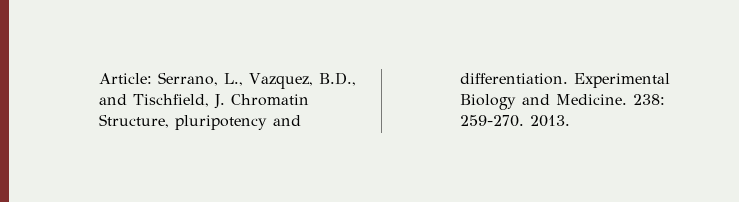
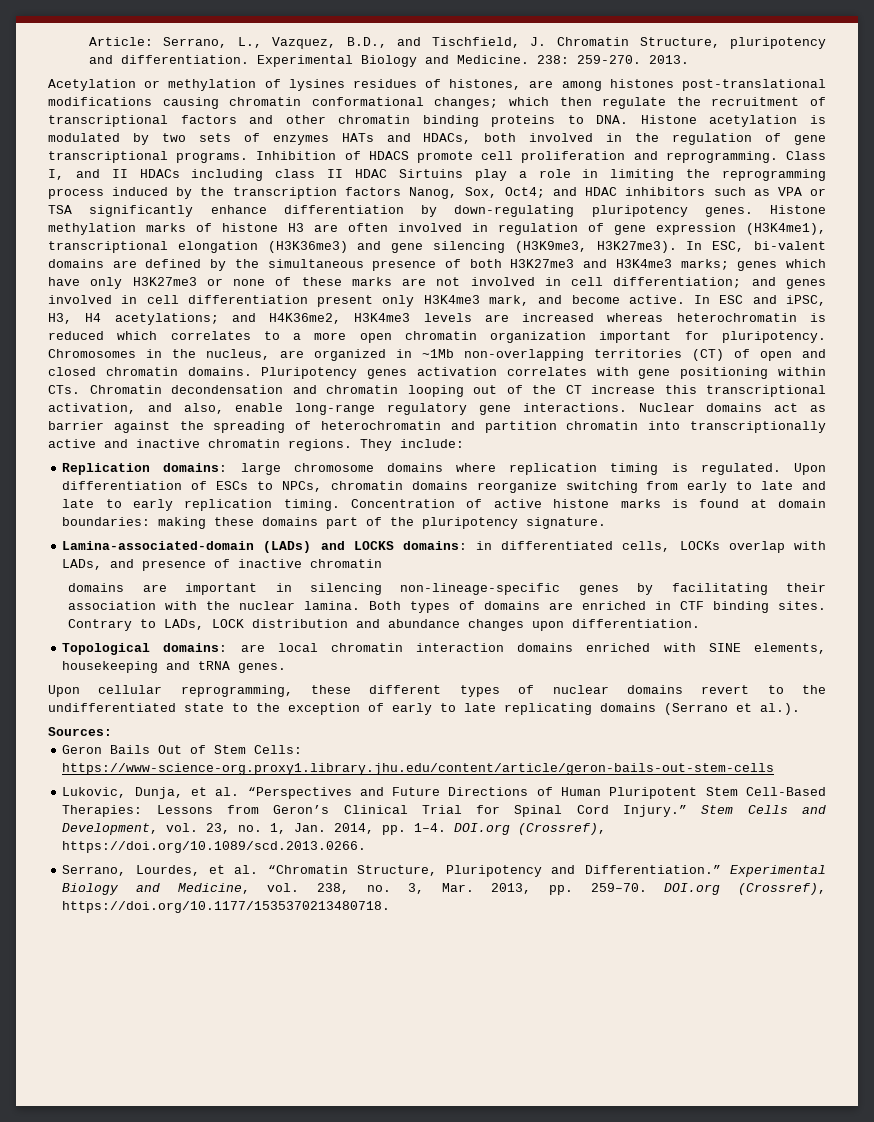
+ Acetylation or methylation of lysines residues of histones, are among histones post-translational modifications causing chromatin conformational changes; which then regulate the recruitment of transcriptional factors and other chromatin binding proteins to DNA. Histone acetylation is modulated by two sets of enzymes HATs and HDACs, both involved in the regulation of gene transcriptional programs. Inhibition of HDACS promote cell proliferation and reprogramming. Class I, and II HDACs including class II HDAC Sirtuins play a role in limiting the reprogramming process induced by the transcription factors Nanog, Sox, Oct4; and HDAC inhibitors such as VPA or TSA significantly enhance differentiation by down-regulating pluripotency genes. Histone methylation marks of histone H3 are often involved in regulation of gene expression (H3K4me1), transcriptional elongation (H3K36me3) and gene silencing (H3K9me3, H3K27me3). In ESC, bi-valent domains are defined by the simultaneous presence of both H3K27me3 and H3K4me3 marks; genes which have only H3K27me3 or none of these marks are not involved in cell differentiation; and genes involved in cell differentiation present only H3K4me3 mark, and become active. In ESC and iPSC, H3, H4 acetylations; and H4K36me2, H3K4me3 levels are increased whereas heterochromatin is reduced which correlates to a more open chromatin organization important for pluripotency. Chromosomes in the nucleus, are organized in ~1Mb non-overlapping territories (CT) of open and closed chromatin domains. Pluripotency genes activation correlates with gene positioning within CTs. Chromatin decondensation and chromatin looping out of the CT increase this transcriptional activation, and also, enable long-range regulatory gene interactions. Nuclear domains act as barrier against the spreading of heterochromatin and partition chromatin into transcriptionally active and inactive chromatin regions. They include:
+ Replication domains: large chromosome domains where replication timing is regulated. Upon differentiation of ESCs to NPCs, chromatin domains reorganize switching from early to late and late to early replication timing. Concentration of active histone marks is found at domain boundaries: making these domains part of the pluripotency signature.
+ Lamina-associated-domain (LADs) and LOCKS domains: in differentiated cells, LOCKs overlap with LADs, and presence of inactive chromatin
+ domains are important in silencing non-lineage-specific genes by facilitating their association with the nuclear lamina. Both types of domains are enriched in CTF binding sites. Contrary to LADs, LOCK distribution and abundance changes upon differentiation.
+ Topological domains: are local chromatin interaction domains enriched with SINE elements, housekeeping and tRNA genes.
+ Upon cellular reprogramming, these different types of nuclear domains revert to the undifferentiated state to the exception of early to late replicating domains (Serrano et al.).
+ Sources:
+ Geron Bails Out of Stem Cells: https://www-science-org.proxy1.library.jhu.edu/content/article/geron-bails-out-stem-cells
+ Lukovic, Dunja, et al. “Perspectives and Future Directions of Human Pluripotent Stem Cell-Based Therapies: Lessons from Geron’s Clinical Trial for Spinal Cord Injury.” Stem Cells and Development, vol. 23, no. 1, Jan. 2014, pp. 1–4. DOI.org (Crossref), https://doi.org/10.1089/scd.2013.0266.
+ Serrano, Lourdes, et al. “Chromatin Structure, Pluripotency and Differentiation.” Experimental Biology and Medicine, vol. 238, no. 3, Mar. 2013, pp. 259–70. DOI.org (Crossref), https://doi.org/10.1177/1535370213480718.

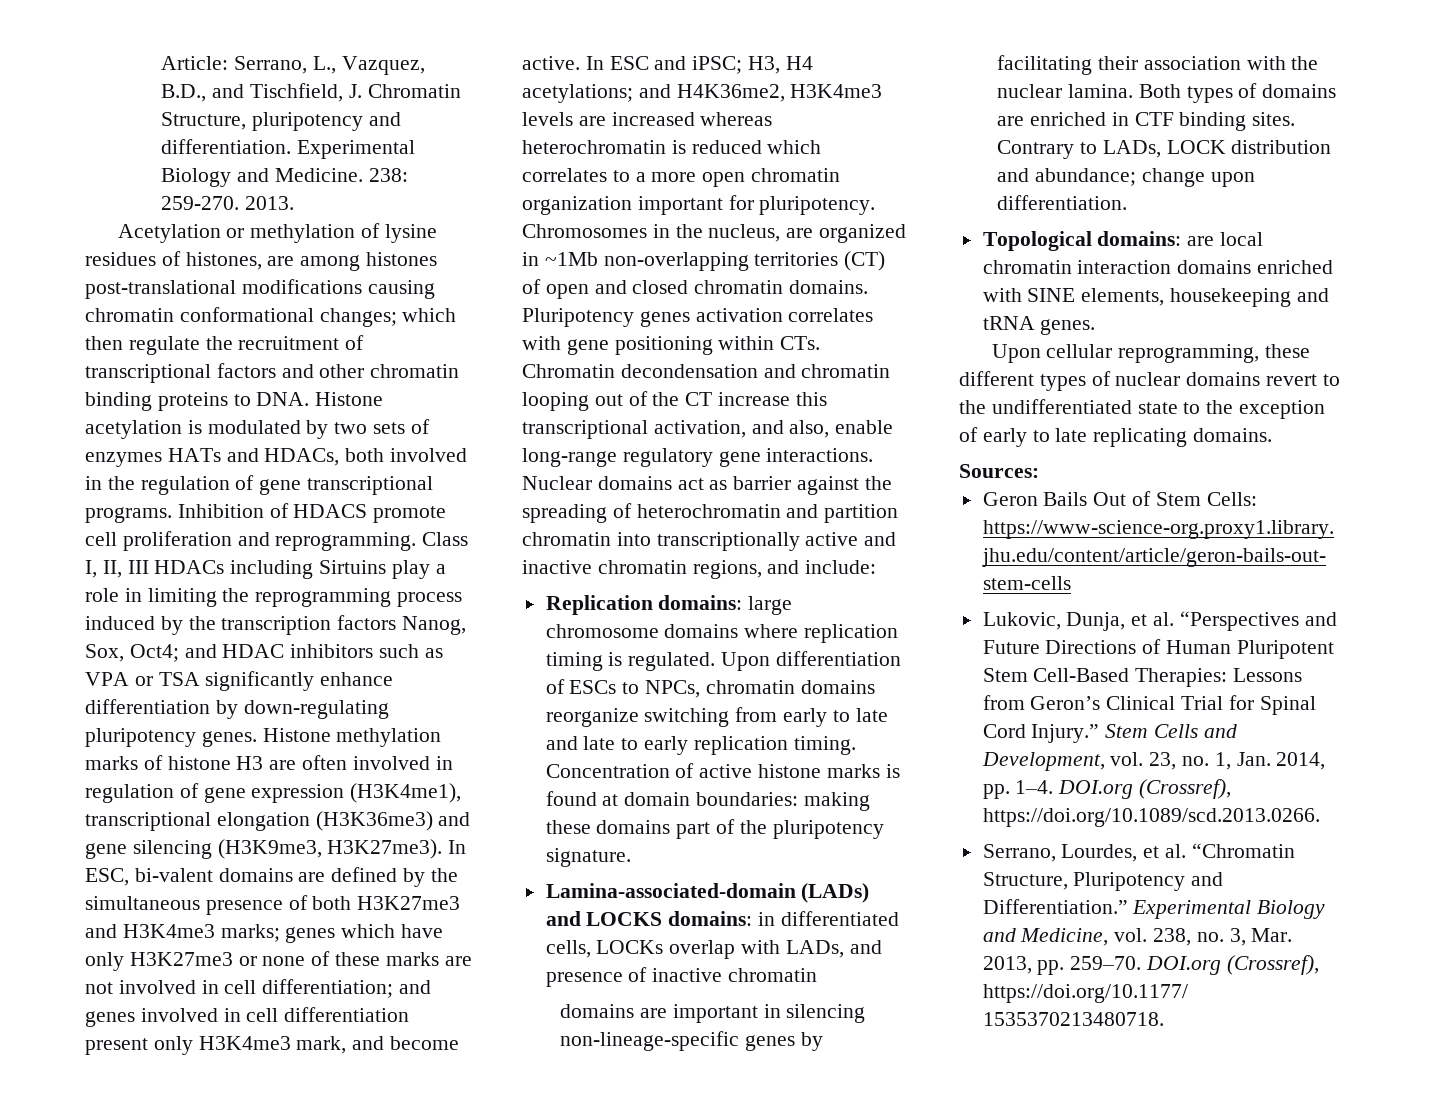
- Acetylation or methylation of lysines residues of histones, are among histones post-translational modifications causing chromatin conformational changes; which then regulate the recruitment of transcriptional factors and other chromatin binding proteins to DNA. Histone acetylation is modulated by two sets of enzymes HATs and HDACs, both involved in the regulation of gene transcriptional programs.
+ Acetylation or methylation of lysine residues of histones, are among histones post-translational modifications causing chromatin conformational changes; which then regulate the recruitment of transcriptional factors and other chromatin binding proteins to DNA. Histone acetylation is modulated by two sets of enzymes HATs and HDACs, both involved in the regulation of gene transcriptional programs.
- Class I, and II HDACs including class II HDAC Sirtuins play a role in limiting the reprogramming process induced by the transcription factors Nanog, Sox, Oct4; and HDAC inhibitors such as VPA or TSA significantly enhance differentiation by down-regulating pluripotency genes.
+ Class I, II, III HDACs including Sirtuins play a role in limiting the reprogramming process induced by the transcription factors Nanog, Sox, Oct4; and HDAC inhibitors such as VPA or TSA significantly enhance differentiation by down-regulating pluripotency genes.
- In ESC and iPSC, H3, H4 acetylations; and H4K36me2, H3K4me3 levels are increased whereas heterochromatin is reduced which correlates to a more open chromatin organization important for pluripotency.
+ In ESC and iPSC; H3, H4 acetylations; and H4K36me2, H3K4me3 levels are increased whereas heterochromatin is reduced which correlates to a more open chromatin organization important for pluripotency.
- Nuclear domains act as barrier against the spreading of heterochromatin and partition chromatin into transcriptionally active and inactive chromatin regions. They include:
+ Nuclear domains act as barrier against the spreading of heterochromatin and partition chromatin into transcriptionally active and inactive chromatin regions, and include:
- Contrary to LADs, LOCK distribution and abundance changes upon differentiation.
+ Contrary to LADs, LOCK distribution and abundance; change upon differentiation.
- Upon cellular reprogramming, these different types of nuclear domains revert to the undifferentiated state to the exception of early to late replicating domains (Serrano et al.).
+ Upon cellular reprogramming, these different types of nuclear domains revert to the undifferentiated state to the exception of early to late replicating domains.

